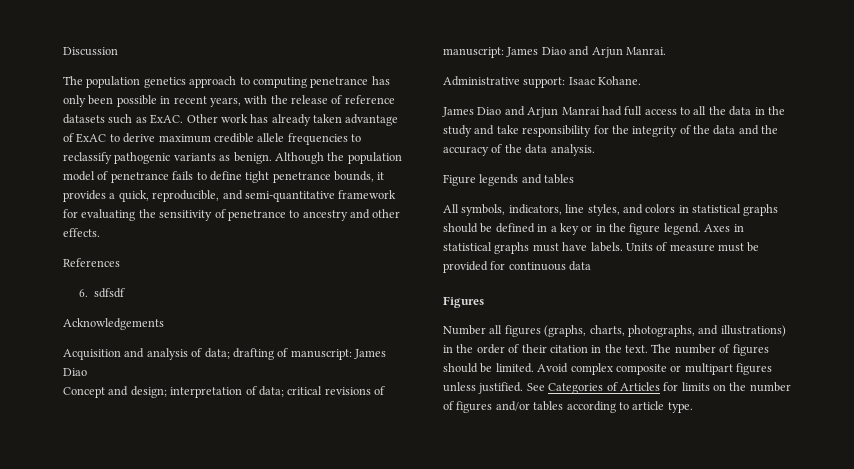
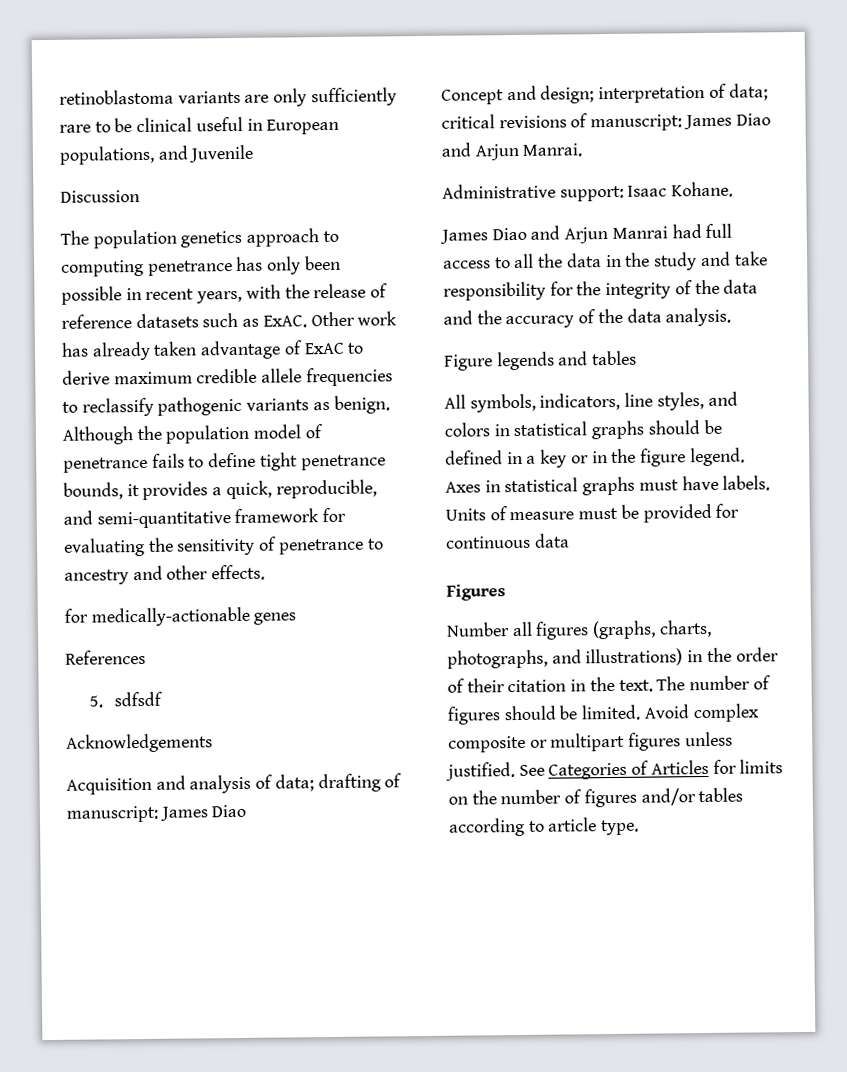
+ retinoblastoma variants are only sufficiently rare to be clinical useful in European populations, and Juvenile
+ for medically-actionable genes
- 6. sdfsdf
+ 5. sdfsdf

